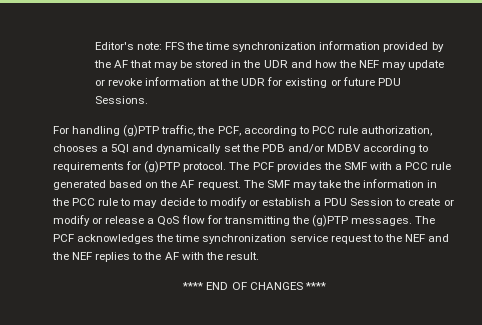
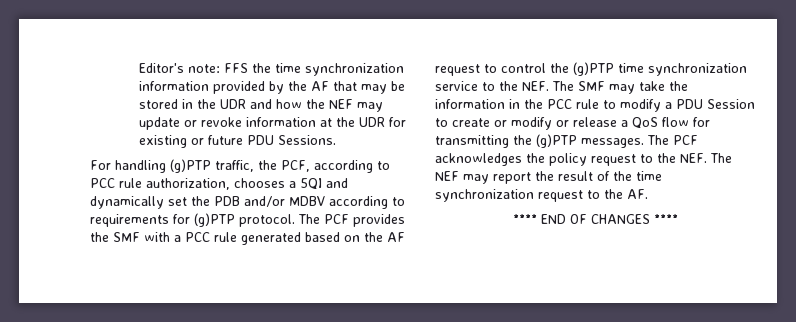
- The PCF provides the SMF with a PCC rule generated based on the AF request. The SMF may take the information in the PCC rule to may decide to modify or establish a PDU Session to create or modify or release a QoS flow for transmitting the (g)PTP messages.
+ The PCF provides the SMF with a PCC rule generated based on the AF request to control the (g)PTP time synchronization service to the NEF. The SMF may take the information in the PCC rule to modify a PDU Session to create or modify or release a QoS flow for transmitting the (g)PTP messages.
- The PCF acknowledges the time synchronization service request to the NEF and the NEF replies to the AF with the result.
+ The PCF acknowledges the policy request to the NEF. The NEF may report the result of the time synchronization request to the AF.

